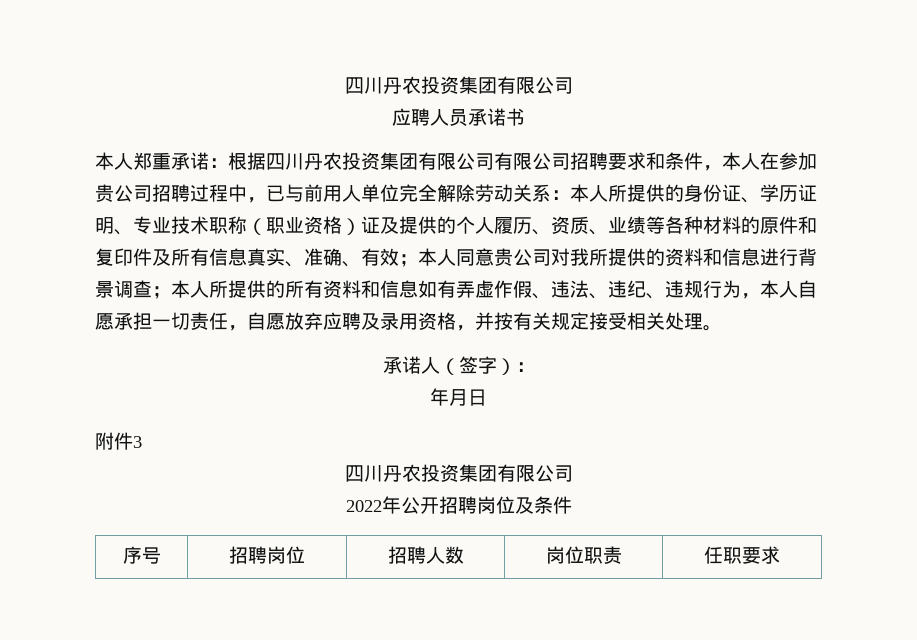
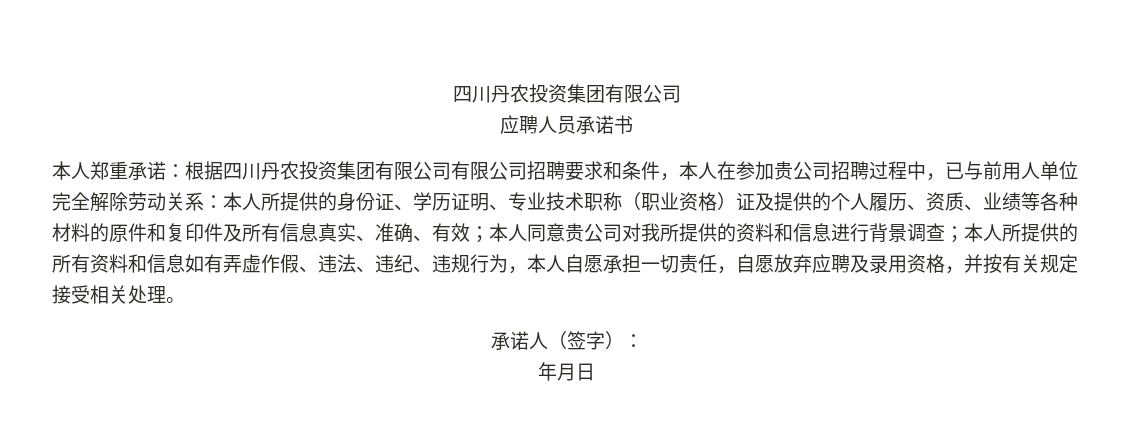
- 附件3
- 四川丹农投资集团有限公司
- 2022年公开招聘岗位及条件
- 序号 | 招聘岗位 | 招聘人数 | 岗位职责 | 任职要求

